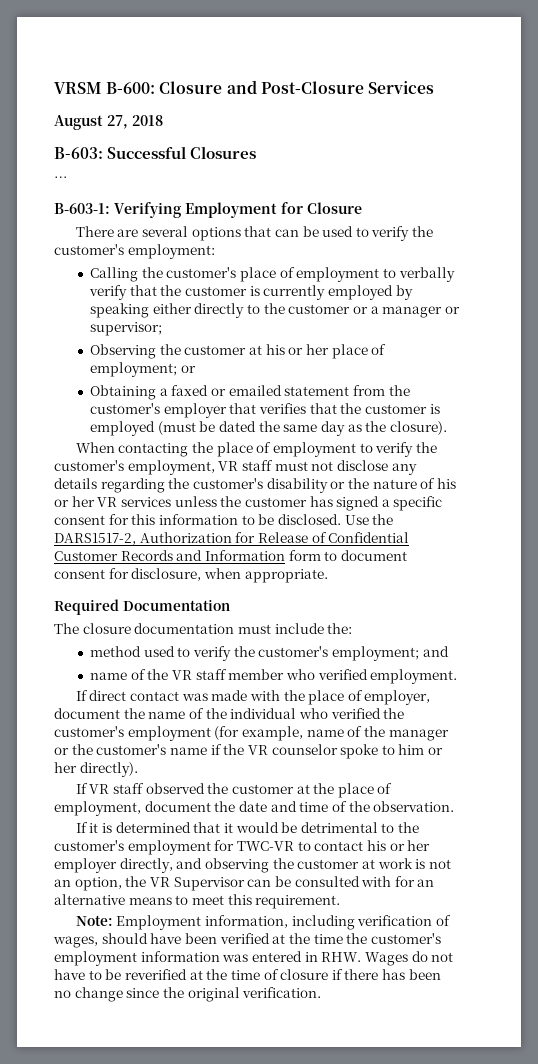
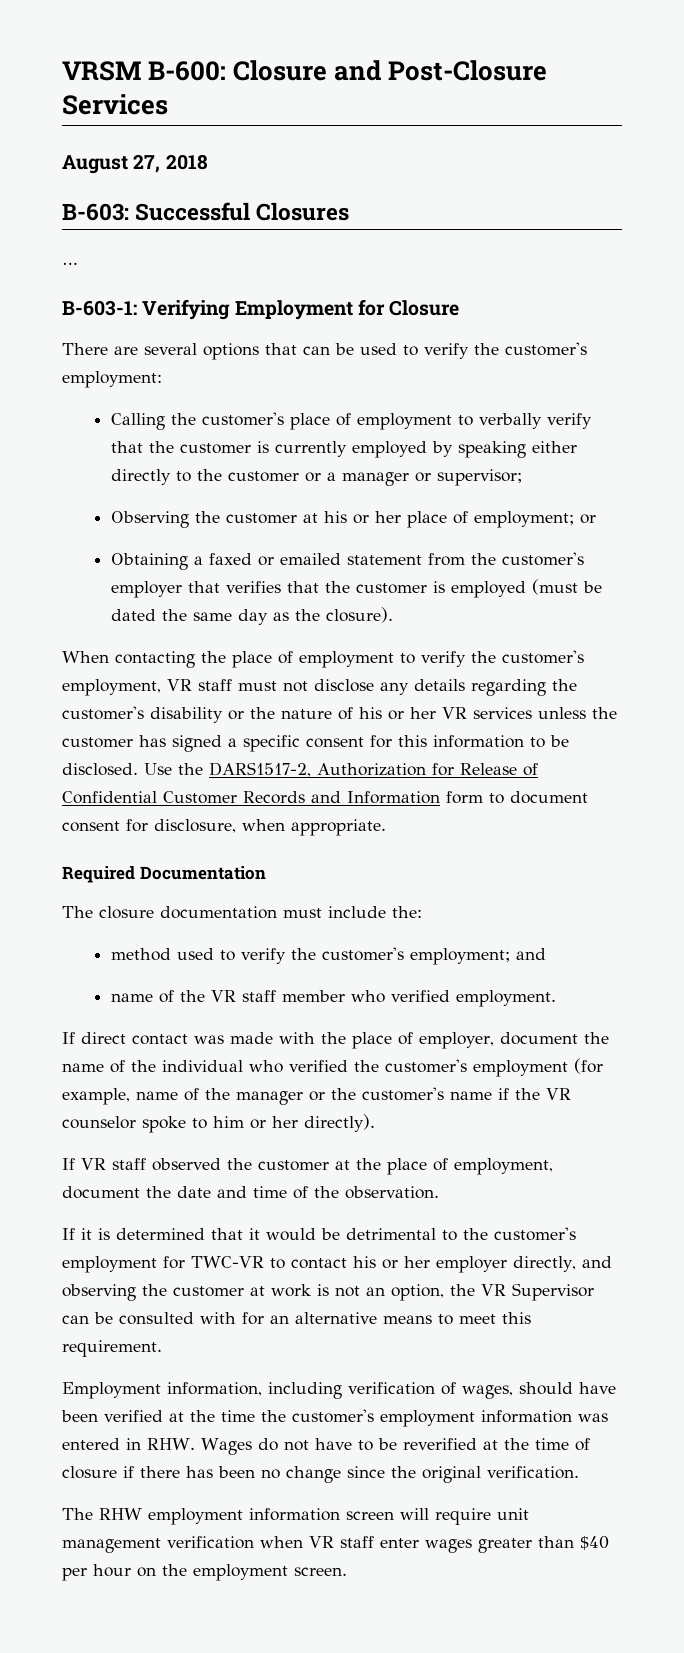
- Note: Employment information, including verification of wages, should have been verified at the time the customer's employment information was entered in RHW. Wages do not have to be reverified at the time of closure if there has been no change since the original verification.
+ Employment information, including verification of wages, should have been verified at the time the customer's employment information was entered in RHW. Wages do not have to be reverified at the time of closure if there has been no change since the original verification.
+ The RHW employment information screen will require unit management verification when VR staff enter wages greater than $40 per hour on the employment screen.

